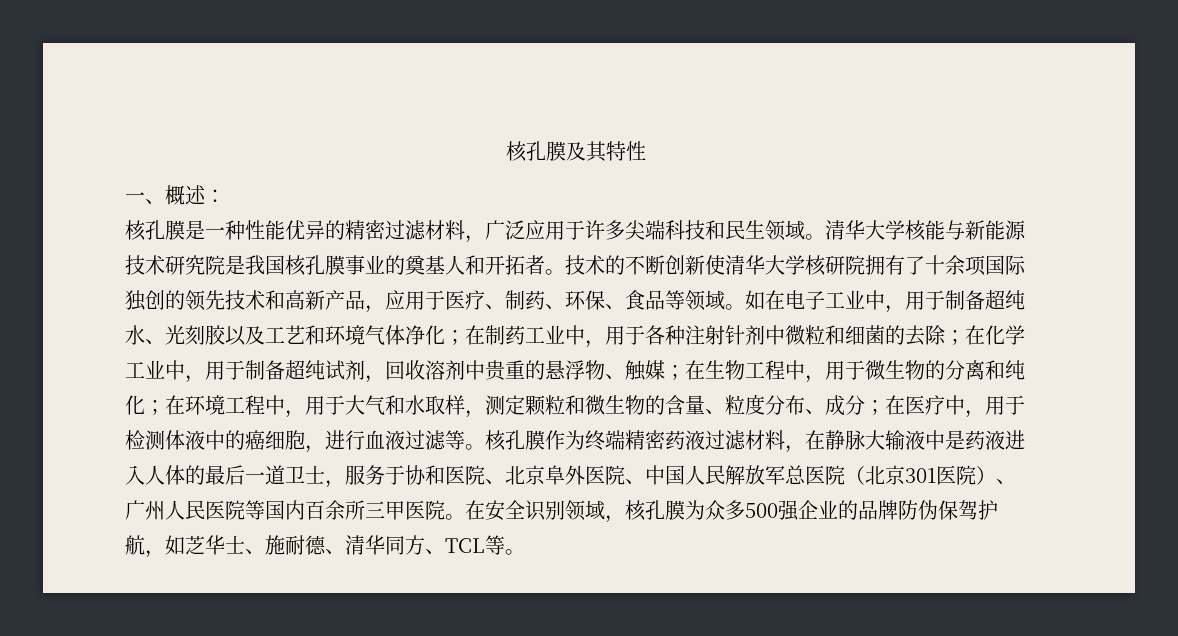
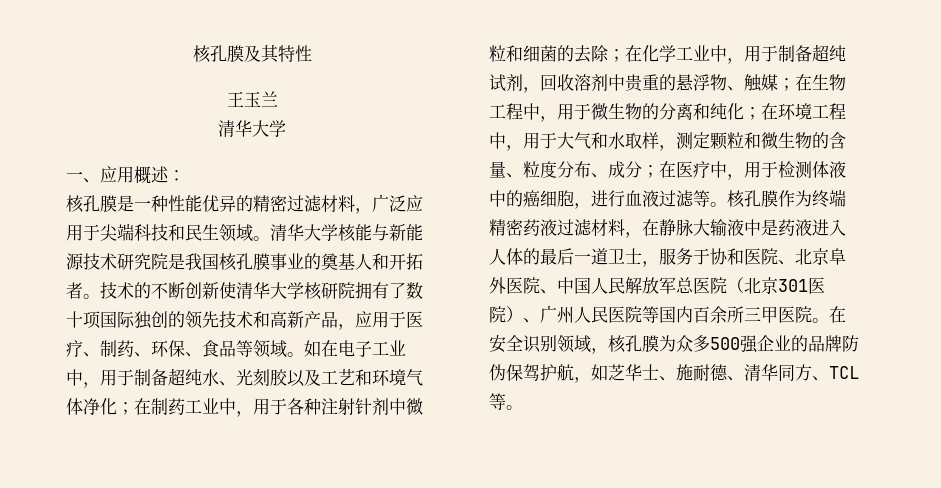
+ 王玉兰
+ 清华大学
- 一、概述：
+ 一、应用概述：
- 核孔膜是一种性能优异的精密过滤材料，广泛应用于许多尖端科技和民生领域。
+ 核孔膜是一种性能优异的精密过滤材料，广泛应用于尖端科技和民生领域。
- 技术的不断创新使清华大学核研院拥有了十余项国际独创的领先技术和高新产品，应用于医疗、制药、环保、食品等领域。
+ 技术的不断创新使清华大学核研院拥有了数十项国际独创的领先技术和高新产品，应用于医疗、制药、环保、食品等领域。

